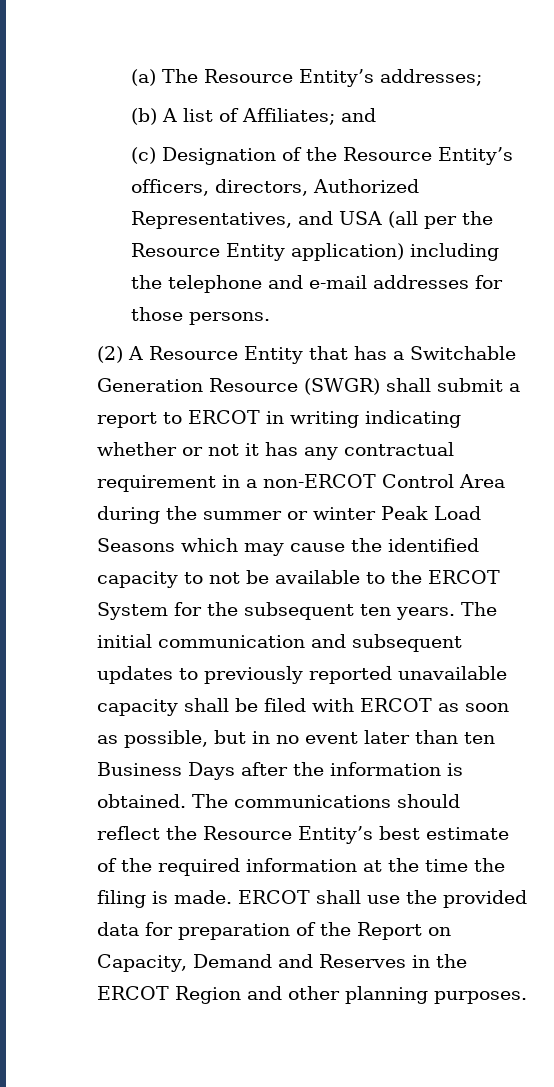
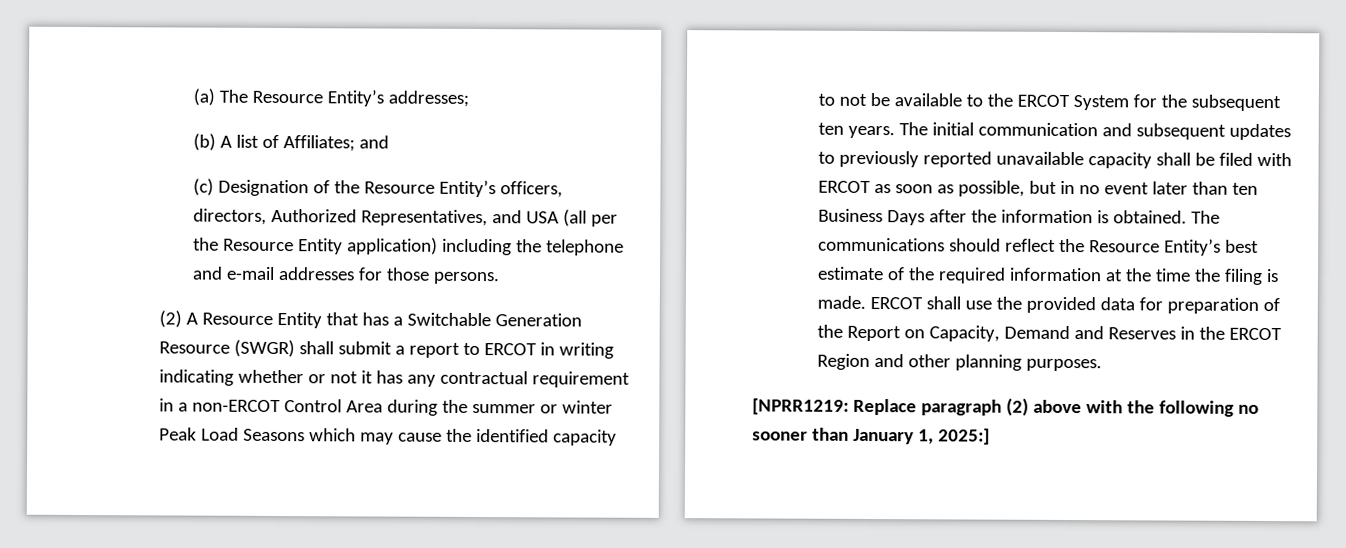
+ [NPRR1219: Replace paragraph (2) above with the following no sooner than January 1, 2025:]

